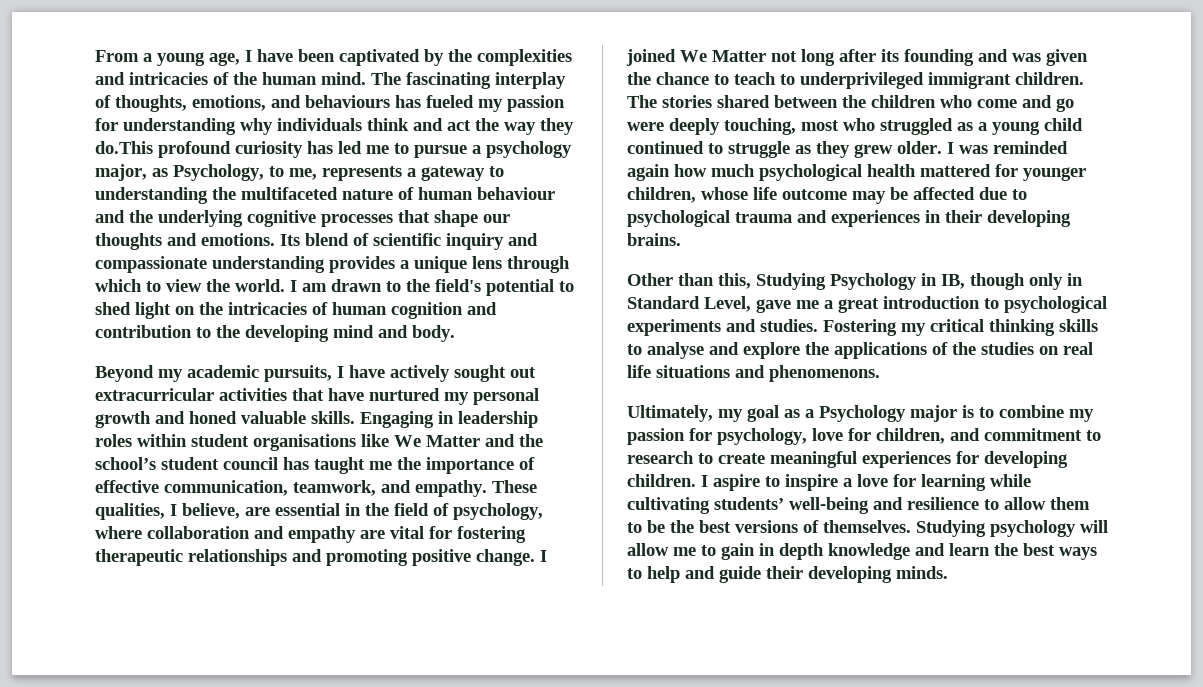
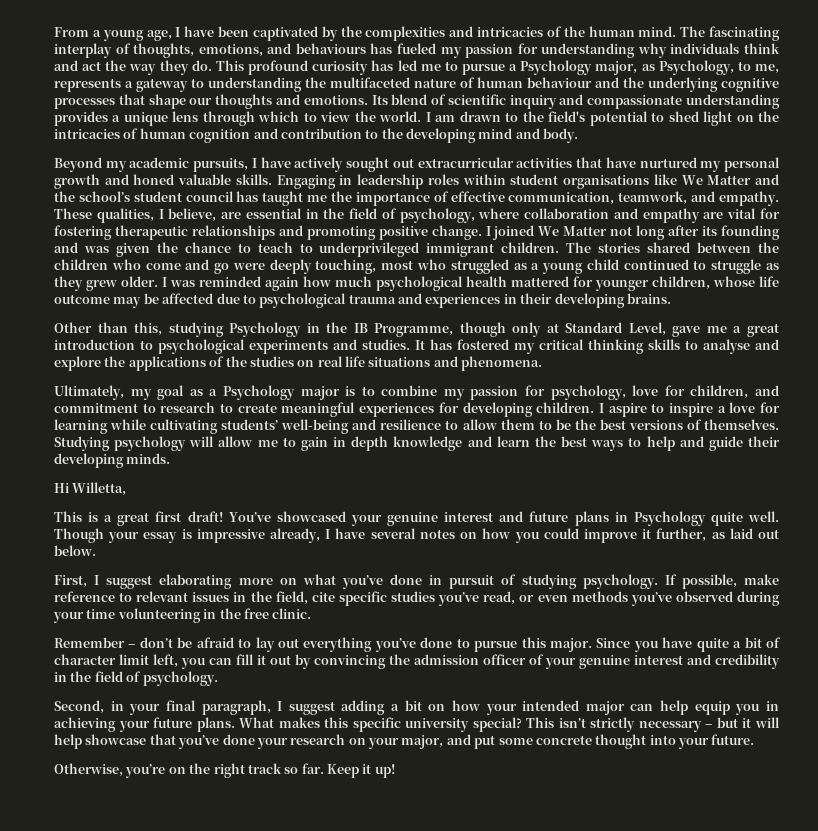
- The fascinating interplay of thoughts, emotions, and behaviours has fueled my passion for understanding why individuals think and act the way they do.This profound curiosity has led me to pursue a psychology major, as Psychology, to me, represents a gateway to understanding the multifaceted nature of human behaviour and the underlying cognitive processes that shape our thoughts and emotions.
+ The fascinating interplay of thoughts, emotions, and behaviours has fueled my passion for understanding why individuals think and act the way they do. This profound curiosity has led me to pursue a Psychology major, as Psychology, to me, represents a gateway to understanding the multifaceted nature of human behaviour and the underlying cognitive processes that shape our thoughts and emotions.
- Other than this, Studying Psychology in IB, though only in Standard Level, gave me a great introduction to psychological experiments and studies.
+ Other than this, studying Psychology in the IB Programme, though only at Standard Level, gave me a great introduction to psychological experiments and studies.
- Fostering my critical thinking skills to analyse and explore the applications of the studies on real life situations and phenomenons.
+ It has fostered my critical thinking skills to analyse and explore the applications of the studies on real life situations and phenomena.
+ Hi Willetta,
+ This is a great first draft! You’ve showcased your genuine interest and future plans in Psychology quite well. Though your essay is impressive already, I have several notes on how you could improve it further, as laid out below.
+ First, I suggest elaborating more on what you’ve done in pursuit of studying psychology. If possible, make reference to relevant issues in the field, cite specific studies you’ve read, or even methods you’ve observed during your time volunteering in the free clinic.
+ Remember – don’t be afraid to lay out everything you’ve done to pursue this major. Since you have quite a bit of character limit left, you can fill it out by convincing the admission officer of your genuine interest and credibility in the field of psychology.
+ Second, in your final paragraph, I suggest adding a bit on how your intended major can help equip you in achieving your future plans. What makes this specific university special? This isn’t strictly necessary – but it will help showcase that you’ve done your research on your major, and put some concrete thought into your future.
+ Otherwise, you’re on the right track so far. Keep it up!

